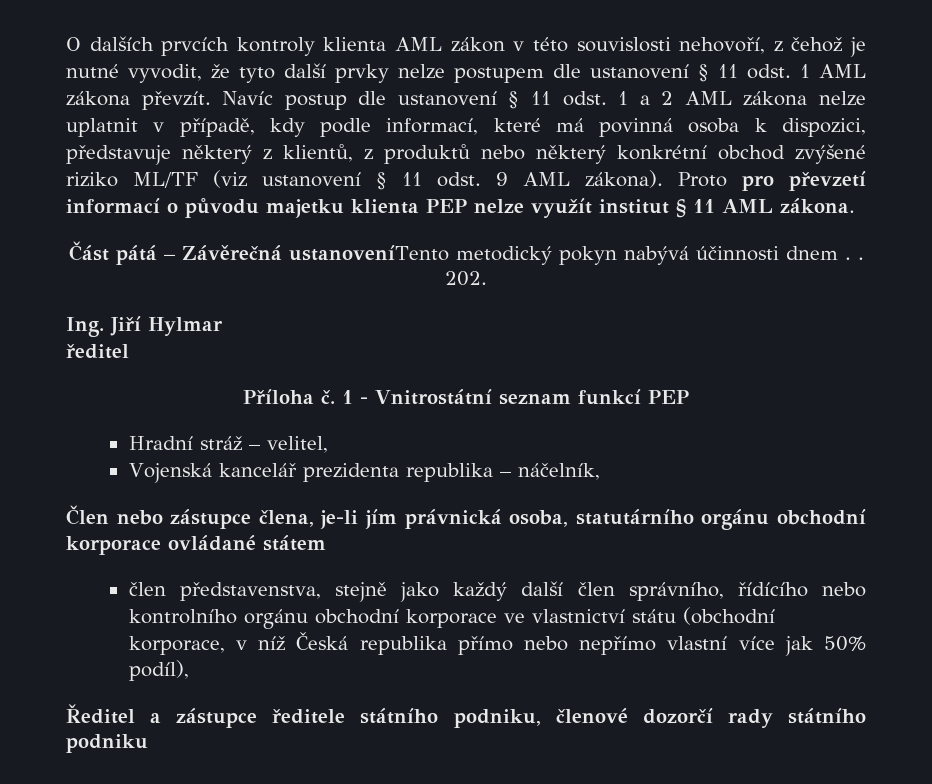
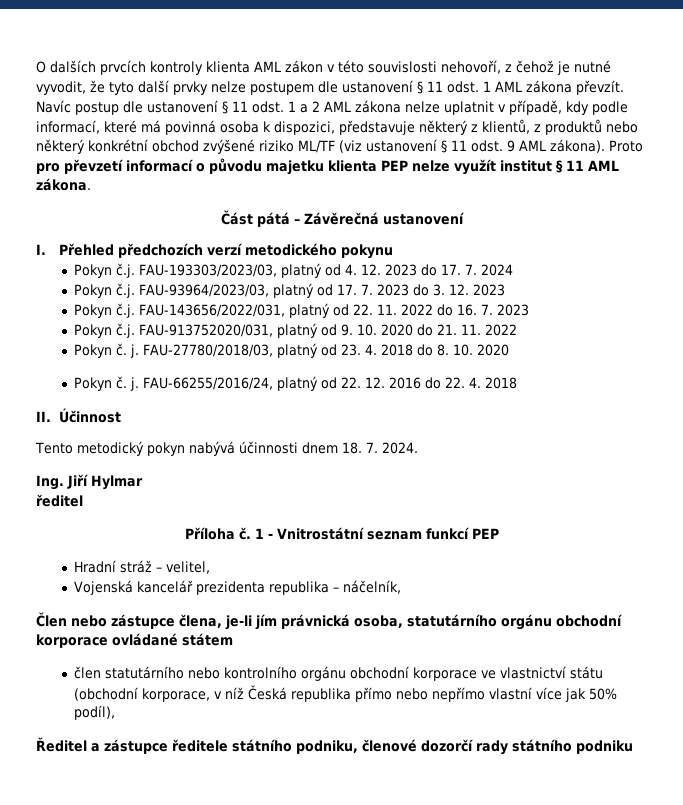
- Část pátá – Závěrečná ustanoveníTento metodický pokyn nabývá účinnosti dnem . . 202.
+ Část pátá – Závěrečná ustanovení
+ I. Přehled předchozích verzí metodického pokynu
+ Pokyn č.j. FAU-193303/2023/03, platný od 4. 12. 2023 do 17. 7. 2024
+ Pokyn č.j. FAU-93964/2023/03, platný od 17. 7. 2023 do 3. 12. 2023
+ Pokyn č.j. FAU-143656/2022/031, platný od 22. 11. 2022 do 16. 7. 2023
+ Pokyn č.j. FAU-913752020/031, platný od 9. 10. 2020 do 21. 11. 2022
+ Pokyn č. j. FAU-27780/2018/03, platný od 23. 4. 2018 do 8. 10. 2020
+ Pokyn č. j. FAU-66255/2016/24, platný od 22. 12. 2016 do 22. 4. 2018
+ II. Účinnost
+ Tento metodický pokyn nabývá účinnosti dnem 18. 7. 2024.
- člen představenstva, stejně jako každý další člen správního, řídícího nebo kontrolního orgánu obchodní korporace ve vlastnictví státu (obchodní korporace, v níž Česká republika přímo nebo nepřímo vlastní více jak 50% podíl),
+ člen statutárního nebo kontrolního orgánu obchodní korporace ve vlastnictví státu (obchodní korporace, v níž Česká republika přímo nebo nepřímo vlastní více jak 50% podíl),

